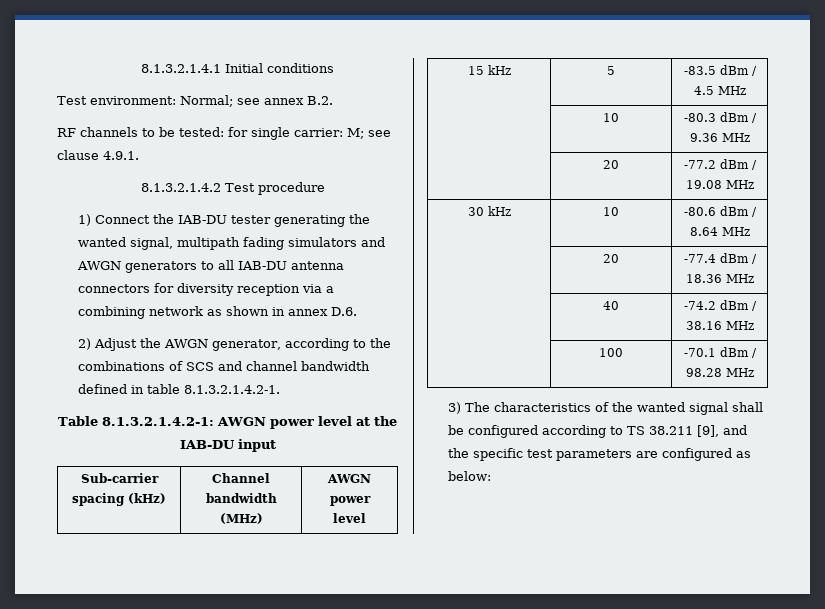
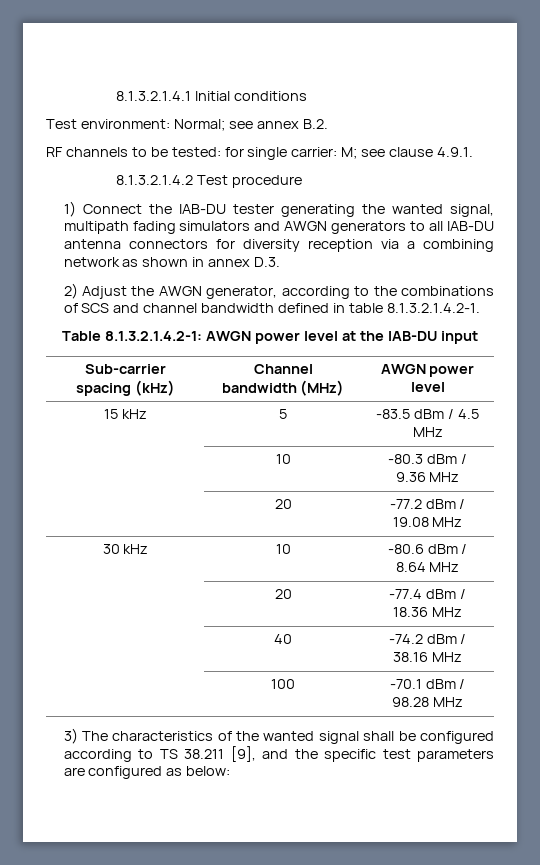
- 1) Connect the IAB-DU tester generating the wanted signal, multipath fading simulators and AWGN generators to all IAB-DU antenna connectors for diversity reception via a combining network as shown in annex D.6.
+ 1) Connect the IAB-DU tester generating the wanted signal, multipath fading simulators and AWGN generators to all IAB-DU antenna connectors for diversity reception via a combining network as shown in annex D.3.

